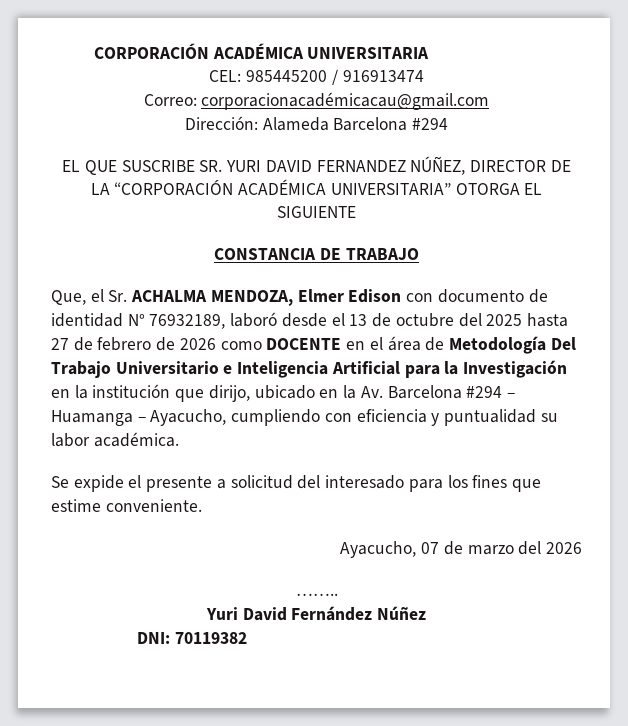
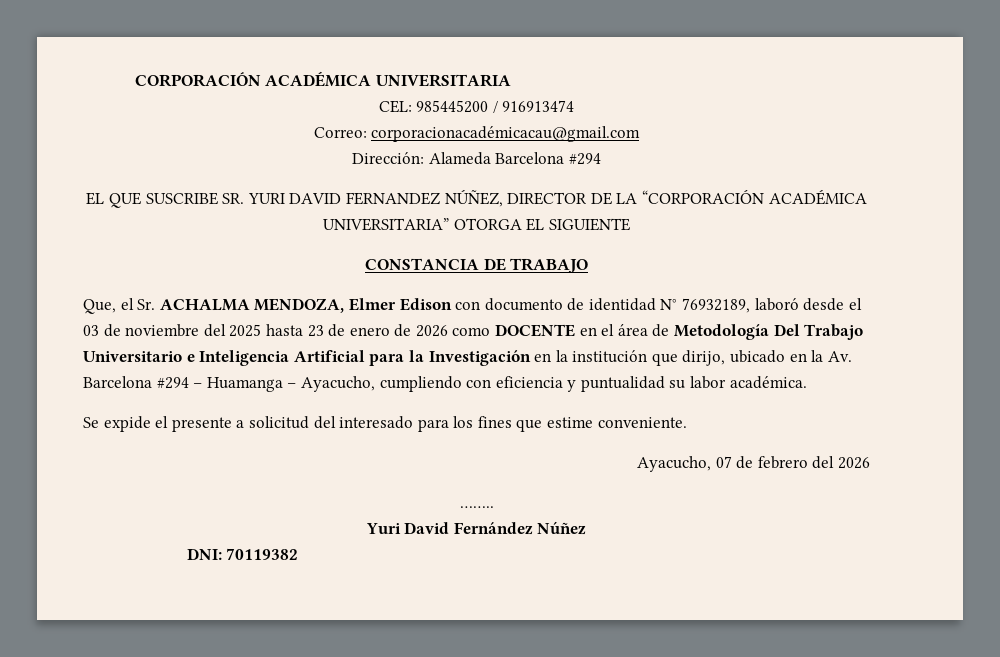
- Que, el Sr. ACHALMA MENDOZA, Elmer Edison con documento de identidad N° 76932189, laboró desde el 13 de octubre del 2025 hasta 27 de febrero de 2026 como DOCENTE en el área de Metodología Del Trabajo Universitario e Inteligencia Artificial para la Investigación en la institución que dirijo, ubicado en la Av. Barcelona #294 – Huamanga – Ayacucho, cumpliendo con eficiencia y puntualidad su labor académica.
+ Que, el Sr. ACHALMA MENDOZA, Elmer Edison con documento de identidad N° 76932189, laboró desde el 03 de noviembre del 2025 hasta 23 de enero de 2026 como DOCENTE en el área de Metodología Del Trabajo Universitario e Inteligencia Artificial para la Investigación en la institución que dirijo, ubicado en la Av. Barcelona #294 – Huamanga – Ayacucho, cumpliendo con eficiencia y puntualidad su labor académica.
- Ayacucho, 07 de marzo del 2026
+ Ayacucho, 07 de febrero del 2026

